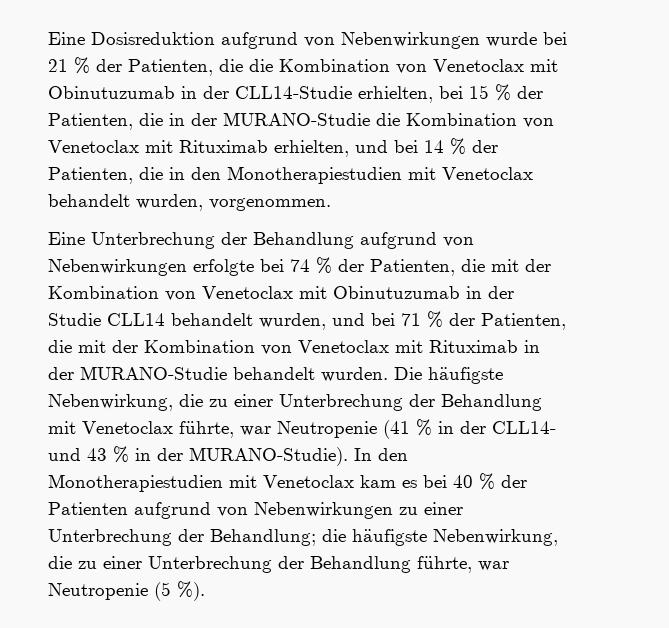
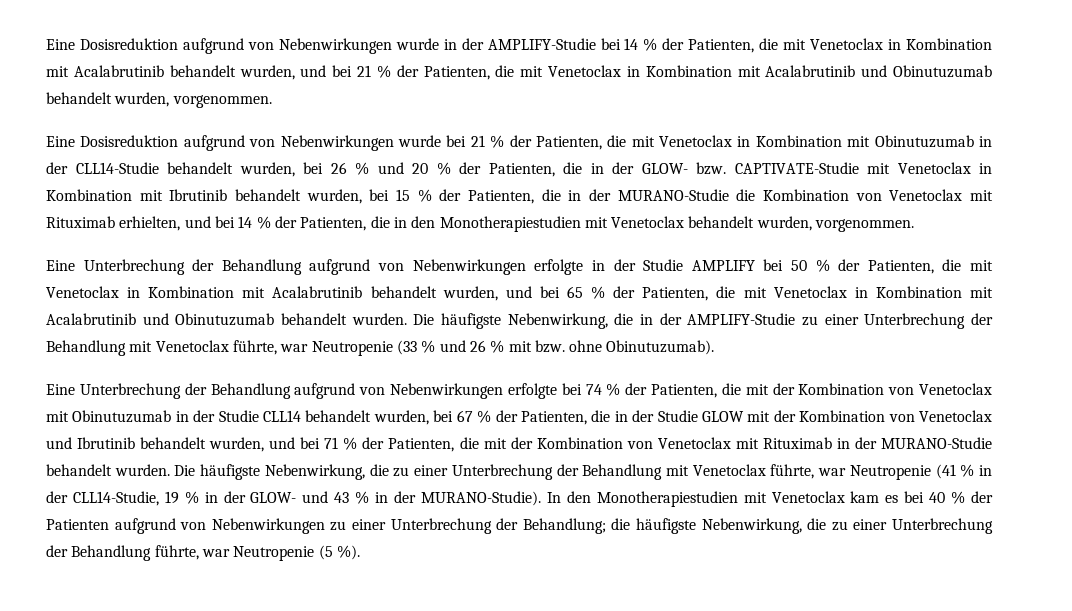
- Eine Dosisreduktion aufgrund von Nebenwirkungen wurde bei 21 % der Patienten, die die Kombination von Venetoclax mit Obinutuzumab in der CLL14-Studie erhielten, bei 15 % der Patienten, die in der MURANO-Studie die Kombination von Venetoclax mit Rituximab erhielten, und bei 14 % der Patienten, die in den Monotherapiestudien mit Venetoclax behandelt wurden, vorgenommen.
+ Eine Dosisreduktion aufgrund von Nebenwirkungen wurde in der AMPLIFY-Studie bei 14 % der Patienten, die mit Venetoclax in Kombination mit Acalabrutinib behandelt wurden, und bei 21 % der Patienten, die mit Venetoclax in Kombination mit Acalabrutinib und Obinutuzumab behandelt wurden, vorgenommen.
+ Eine Dosisreduktion aufgrund von Nebenwirkungen wurde bei 21 % der Patienten, die mit Venetoclax in Kombination mit Obinutuzumab in der CLL14-Studie behandelt wurden, bei 26 % und 20 % der Patienten, die in der GLOW- bzw. CAPTIVATE-Studie mit Venetoclax in Kombination mit Ibrutinib behandelt wurden, bei 15 % der Patienten, die in der MURANO-Studie die Kombination von Venetoclax mit Rituximab erhielten, und bei 14 % der Patienten, die in den Monotherapiestudien mit Venetoclax behandelt wurden, vorgenommen.
+ Eine Unterbrechung der Behandlung aufgrund von Nebenwirkungen erfolgte in der Studie AMPLIFY bei 50 % der Patienten, die mit Venetoclax in Kombination mit Acalabrutinib behandelt wurden, und bei 65 % der Patienten, die mit Venetoclax in Kombination mit Acalabrutinib und Obinutuzumab behandelt wurden. Die häufigste Nebenwirkung, die in der AMPLIFY-Studie zu einer Unterbrechung der Behandlung mit Venetoclax führte, war Neutropenie (33 % und 26 % mit bzw. ohne Obinutuzumab).
- Eine Unterbrechung der Behandlung aufgrund von Nebenwirkungen erfolgte bei 74 % der Patienten, die mit der Kombination von Venetoclax mit Obinutuzumab in der Studie CLL14 behandelt wurden, und bei 71 % der Patienten, die mit der Kombination von Venetoclax mit Rituximab in der MURANO-Studie behandelt wurden.
+ Eine Unterbrechung der Behandlung aufgrund von Nebenwirkungen erfolgte bei 74 % der Patienten, die mit der Kombination von Venetoclax mit Obinutuzumab in der Studie CLL14 behandelt wurden, bei 67 % der Patienten, die in der Studie GLOW mit der Kombination von Venetoclax und Ibrutinib behandelt wurden, und bei 71 % der Patienten, die mit der Kombination von Venetoclax mit Rituximab in der MURANO-Studie behandelt wurden.
- Die häufigste Nebenwirkung, die zu einer Unterbrechung der Behandlung mit Venetoclax führte, war Neutropenie (41 % in der CLL14- und 43 % in der MURANO-Studie).
+ Die häufigste Nebenwirkung, die zu einer Unterbrechung der Behandlung mit Venetoclax führte, war Neutropenie (41 % in der CLL14-Studie, 19 % in der GLOW- und 43 % in der MURANO-Studie).

